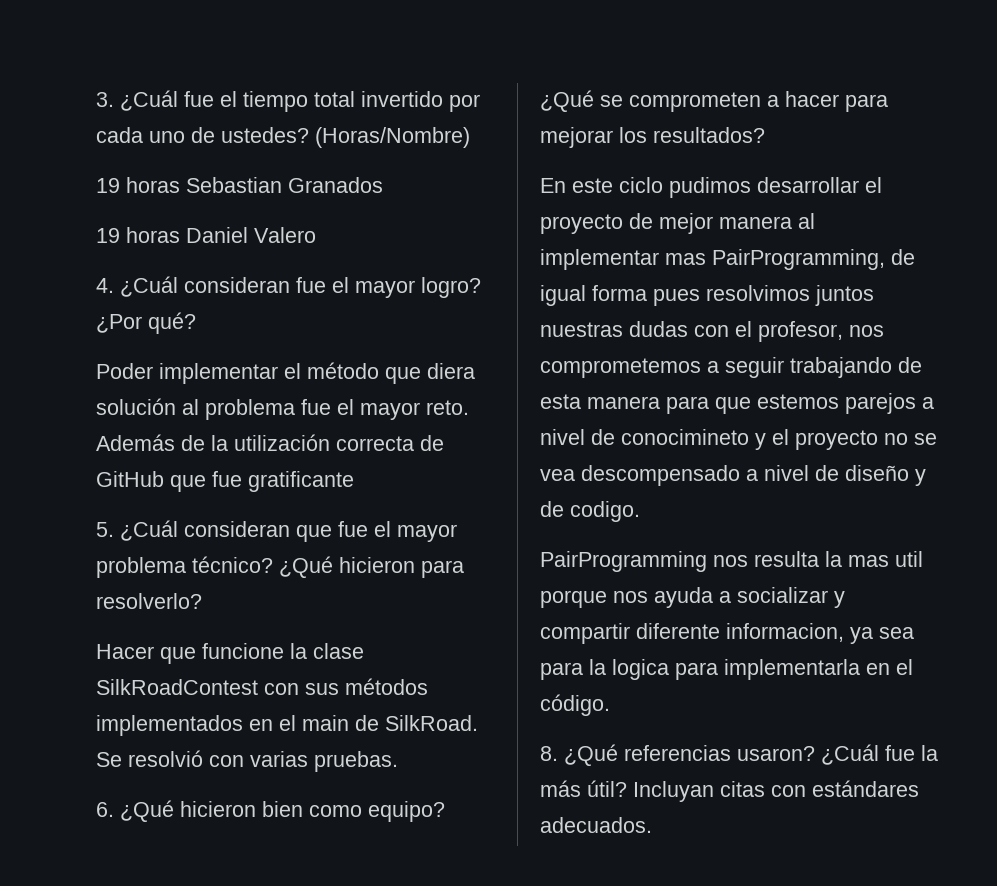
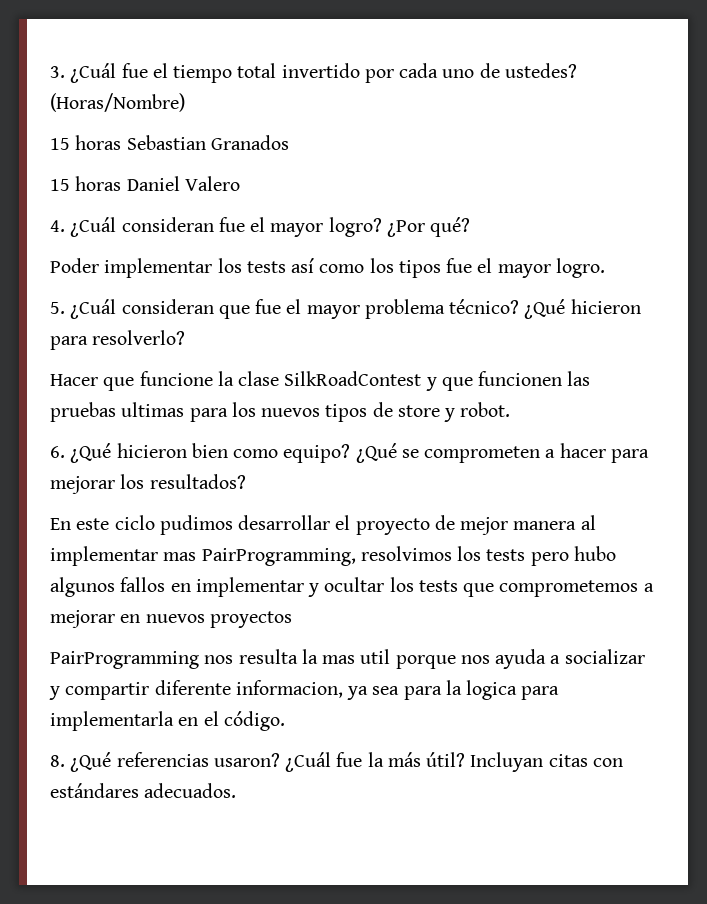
- 19 horas Sebastian Granados
+ 15 horas Sebastian Granados
- 19 horas Daniel Valero
+ 15 horas Daniel Valero
- Poder implementar el método que diera solución al problema fue el mayor reto. Además de la utilización correcta de GitHub que fue gratificante
+ Poder implementar los tests así como los tipos fue el mayor logro.
- Hacer que funcione la clase SilkRoadContest con sus métodos implementados en el main de SilkRoad. Se resolvió con varias pruebas.
+ Hacer que funcione la clase SilkRoadContest y que funcionen las pruebas ultimas para los nuevos tipos de store y robot.
- En este ciclo pudimos desarrollar el proyecto de mejor manera al implementar mas PairProgramming, de igual forma pues resolvimos juntos nuestras dudas con el profesor, nos comprometemos a seguir trabajando de esta manera para que estemos parejos a nivel de conocimineto y el proyecto no se vea descompensado a nivel de diseño y de codigo.
+ En este ciclo pudimos desarrollar el proyecto de mejor manera al implementar mas PairProgramming, resolvimos los tests pero hubo algunos fallos en implementar y ocultar los tests que comprometemos a mejorar en nuevos proyectos

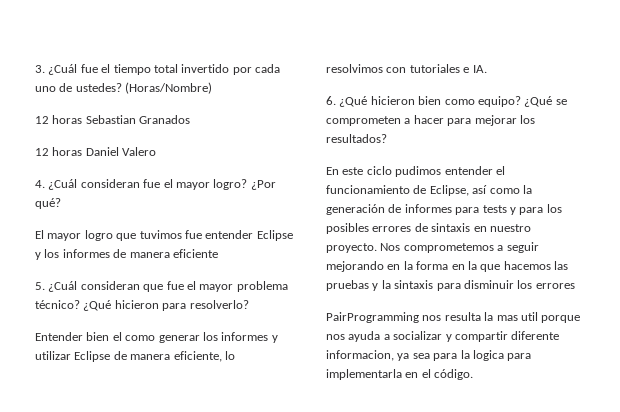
- 15 horas Sebastian Granados
+ 12 horas Sebastian Granados
- 15 horas Daniel Valero
+ 12 horas Daniel Valero
- Poder implementar los tests así como los tipos fue el mayor logro.
+ El mayor logro que tuvimos fue entender Eclipse y los informes de manera eficiente
- Hacer que funcione la clase SilkRoadContest y que funcionen las pruebas ultimas para los nuevos tipos de store y robot.
+ Entender bien el como generar los informes y utilizar Eclipse de manera eficiente, lo resolvimos con tutoriales e IA.
- En este ciclo pudimos desarrollar el proyecto de mejor manera al implementar mas PairProgramming, resolvimos los tests pero hubo algunos fallos en implementar y ocultar los tests que comprometemos a mejorar en nuevos proyectos
+ En este ciclo pudimos entender el funcionamiento de Eclipse, así como la generación de informes para tests y para los posibles errores de sintaxis en nuestro proyecto. Nos comprometemos a seguir mejorando en la forma en la que hacemos las pruebas y la sintaxis para disminuir los errores
- 8. ¿Qué referencias usaron? ¿Cuál fue la más útil? Incluyan citas con estándares adecuados.

